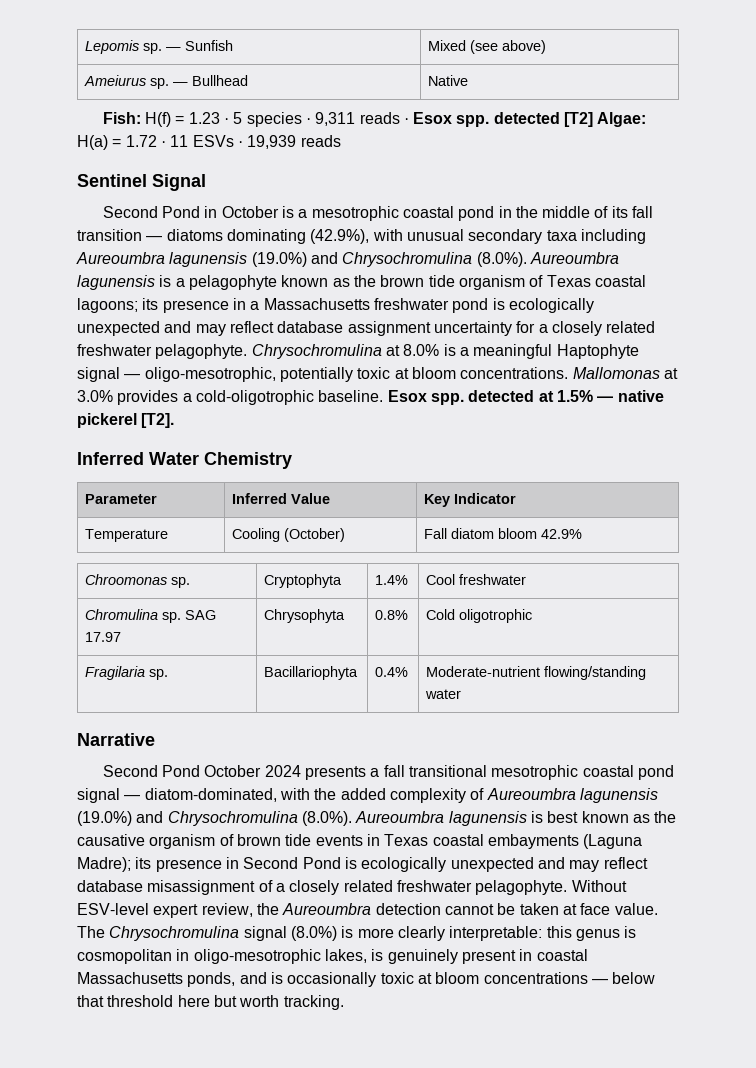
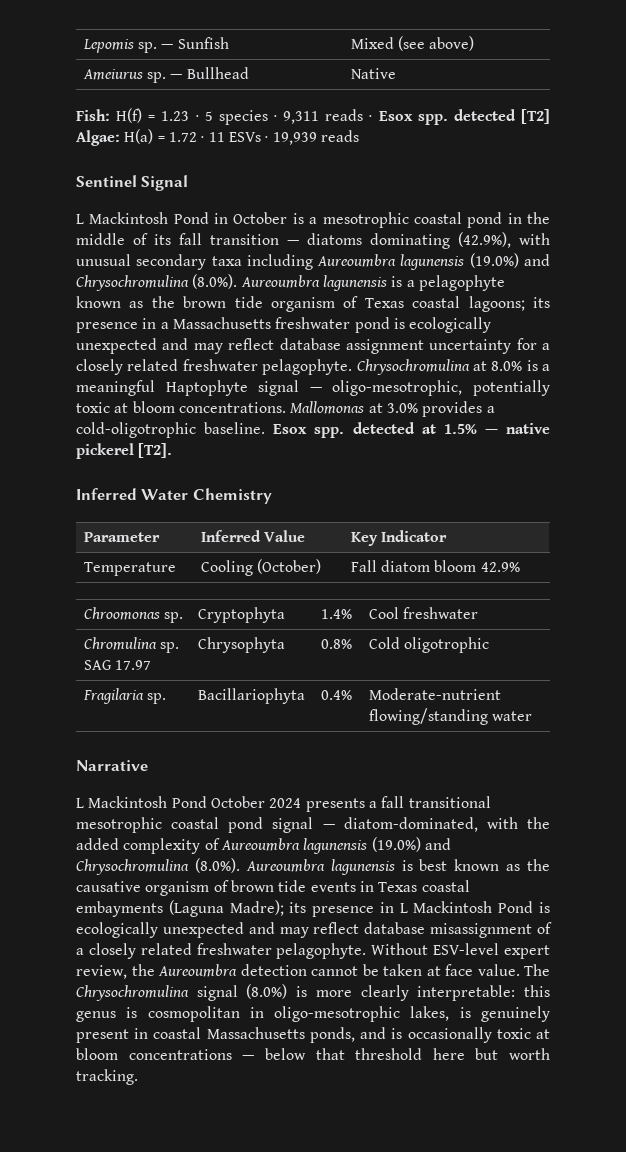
- Second Pond in October is a mesotrophic coastal pond in the middle of its fall transition — diatoms dominating (42.9%), with unusual secondary taxa including Aureoumbra lagunensis (19.0%) and Chrysochromulina (8.0%). Aureoumbra lagunensis is a pelagophyte known as the brown tide organism of Texas coastal lagoons;
+ L Mackintosh Pond in October is a mesotrophic coastal pond in the middle of its fall transition — diatoms dominating (42.9%), with unusual secondary taxa including Aureoumbra lagunensis (19.0%) and Chrysochromulina (8.0%). Aureoumbra lagunensis is a pelagophyte known as the brown tide organism of Texas coastal lagoons;
- Second Pond October 2024 presents a fall transitional mesotrophic coastal pond signal — diatom-dominated, with the added complexity of Aureoumbra lagunensis (19.0%) and Chrysochromulina (8.0%). Aureoumbra lagunensis is best known as the causative organism of brown tide events in Texas coastal embayments (Laguna Madre);
+ L Mackintosh Pond October 2024 presents a fall transitional mesotrophic coastal pond signal — diatom-dominated, with the added complexity of Aureoumbra lagunensis (19.0%) and Chrysochromulina (8.0%). Aureoumbra lagunensis is best known as the causative organism of brown tide events in Texas coastal embayments (Laguna Madre);
- its presence in Second Pond is ecologically unexpected and may reflect database misassignment of a closely related freshwater pelagophyte.
+ its presence in L Mackintosh Pond is ecologically unexpected and may reflect database misassignment of a closely related freshwater pelagophyte.

